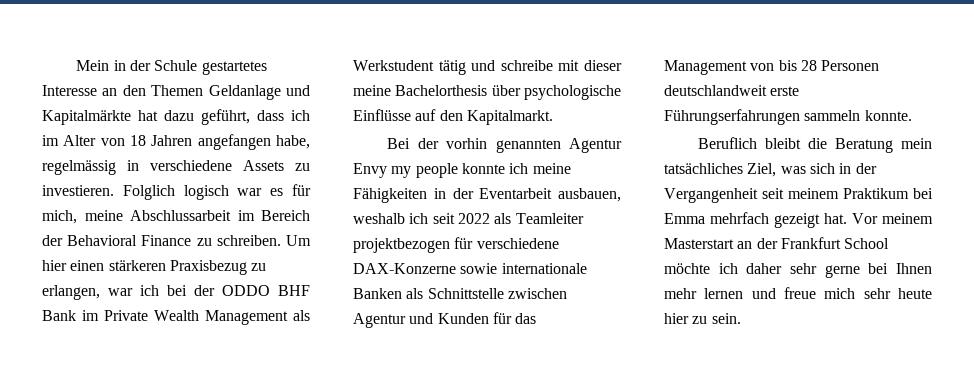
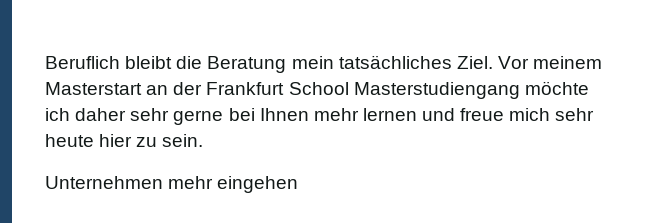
- Mein in der Schule gestartetes Interesse an den Themen Geldanlage und Kapitalmärkte hat dazu geführt, dass ich im Alter von 18 Jahren angefangen habe, regelmässig in verschiedene Assets zu investieren. Folglich logisch war es für mich, meine Abschlussarbeit im Bereich der Behavioral Finance zu schreiben. Um hier einen stärkeren Praxisbezug zu erlangen, war ich bei der ODDO BHF Bank im Private Wealth Management als Werkstudent tätig und schreibe mit dieser meine Bachelorthesis über psychologische Einflüsse auf den Kapitalmarkt.
- Bei der vorhin genannten Agentur Envy my people konnte ich meine Fähigkeiten in der Eventarbeit ausbauen, weshalb ich seit 2022 als Teamleiter projektbezogen für verschiedene DAX-Konzerne sowie internationale Banken als Schnittstelle zwischen Agentur und Kunden für das Management von bis 28 Personen deutschlandweit erste Führungserfahrungen sammeln konnte.
- Beruflich bleibt die Beratung mein tatsächliches Ziel, was sich in der Vergangenheit seit meinem Praktikum bei Emma mehrfach gezeigt hat.
+ Beruflich bleibt die Beratung mein tatsächliches Ziel.
- Vor meinem Masterstart an der Frankfurt School möchte ich daher sehr gerne bei Ihnen mehr lernen und freue mich sehr heute hier zu sein.
+ Vor meinem Masterstart an der Frankfurt School Masterstudiengang möchte ich daher sehr gerne bei Ihnen mehr lernen und freue mich sehr heute hier zu sein.
+ Unternehmen mehr eingehen

